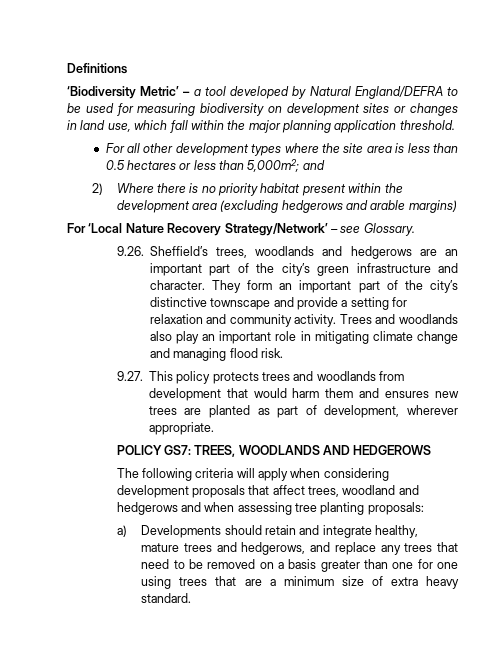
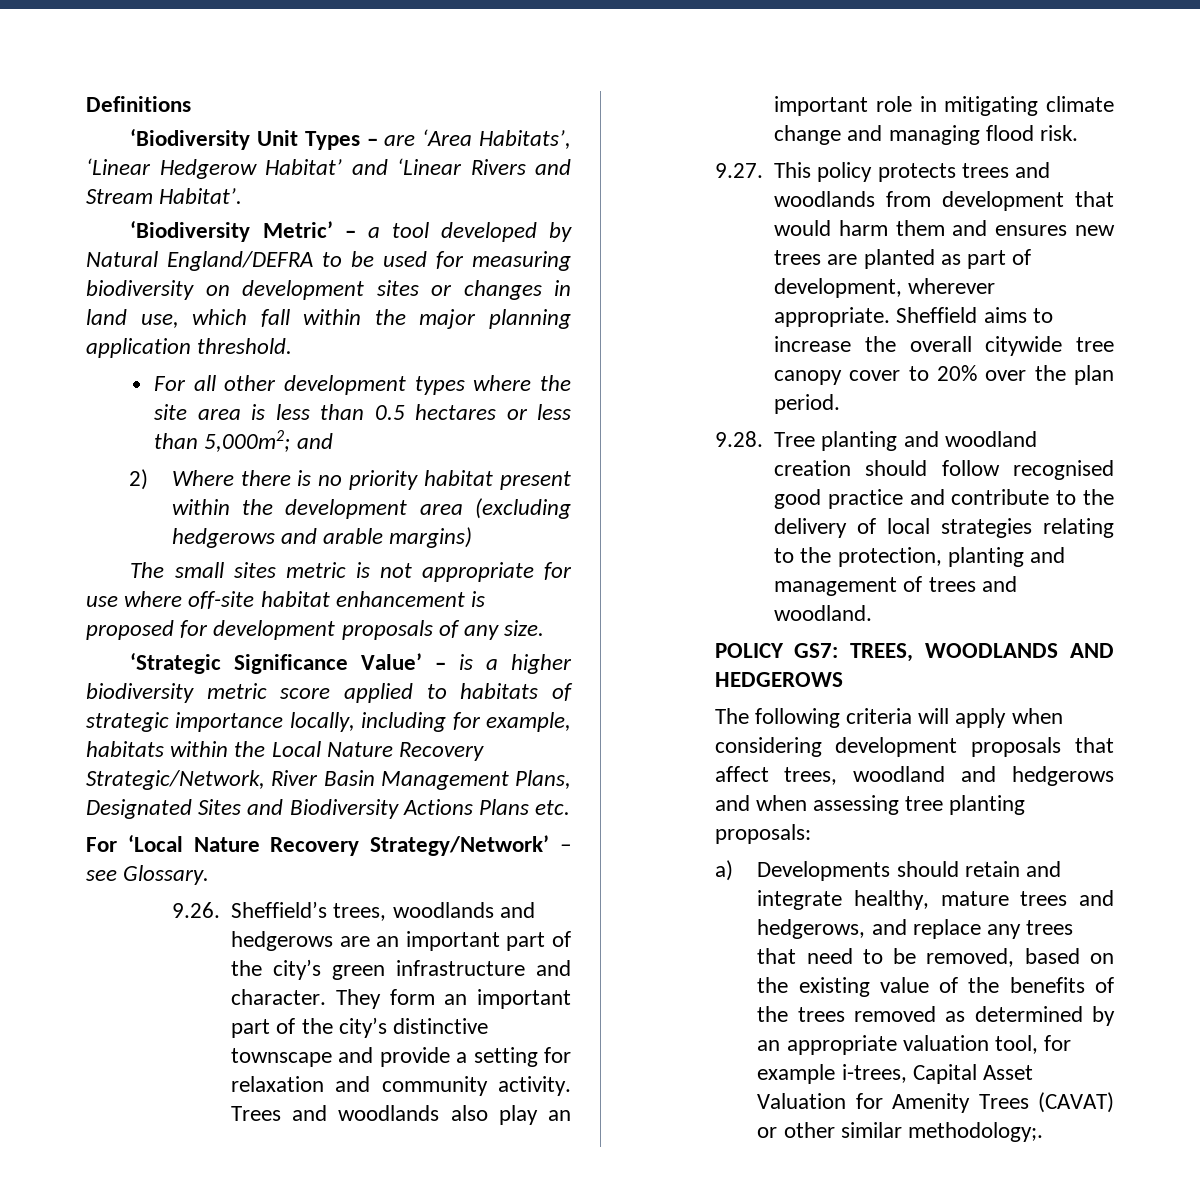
+ ‘Biodiversity Unit Types – are ‘Area Habitats’, ‘Linear Hedgerow Habitat’ and ‘Linear Rivers and Stream Habitat’.
+ The small sites metric is not appropriate for use where off-site habitat enhancement is proposed for development proposals of any size.
+ ‘Strategic Significance Value’ – is a higher biodiversity metric score applied to habitats of strategic importance locally, including for example, habitats within the Local Nature Recovery Strategic/Network, River Basin Management Plans, Designated Sites and Biodiversity Actions Plans etc.
+ Sheffield aims to increase the overall citywide tree canopy cover to 20% over the plan period.
+ 9.28. Tree planting and woodland creation should follow recognised good practice and contribute to the delivery of local strategies relating to the protection, planting and management of trees and woodland.
- a) Developments should retain and integrate healthy, mature trees and hedgerows, and replace any trees that need to be removed on a basis greater than one for one using trees that are a minimum size of extra heavy standard.
+ a) Developments should retain and integrate healthy, mature trees and hedgerows, and replace any trees that need to be removed, based on the existing value of the benefits of the trees removed as determined by an appropriate valuation tool, for example i-trees, Capital Asset Valuation for Amenity Trees (CAVAT) or other similar methodology;.

